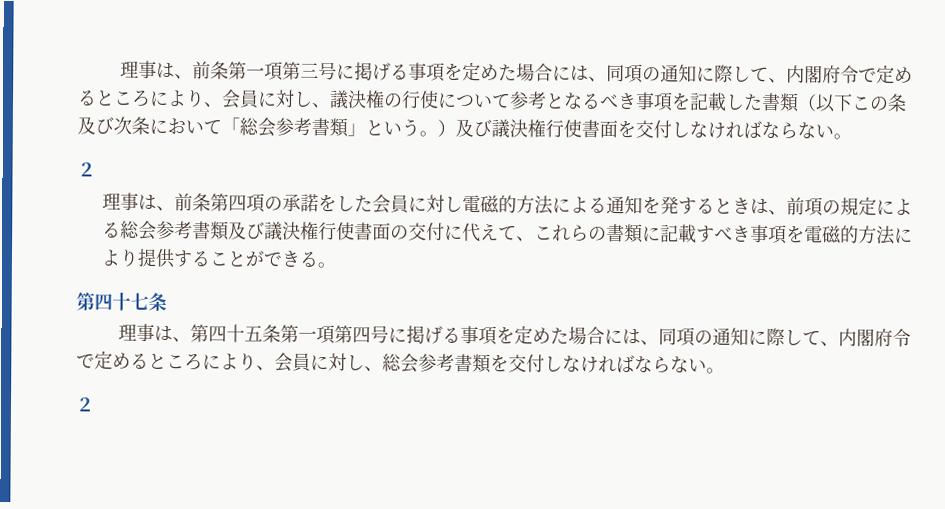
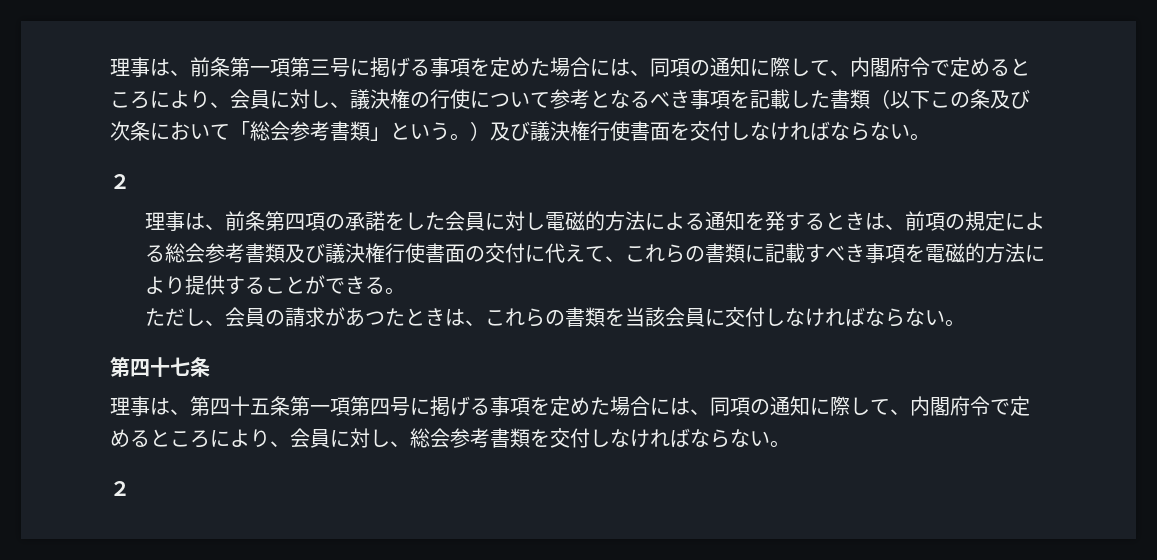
+ ただし、会員の請求があつたときは、これらの書類を当該会員に交付しなければならない。

